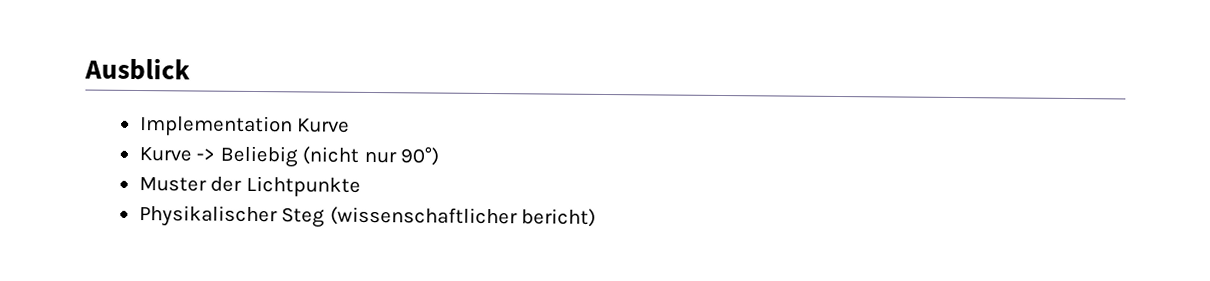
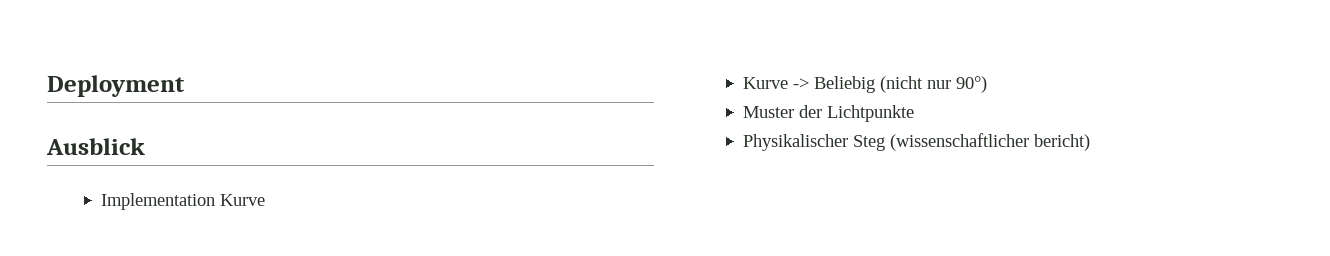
+ Deployment

